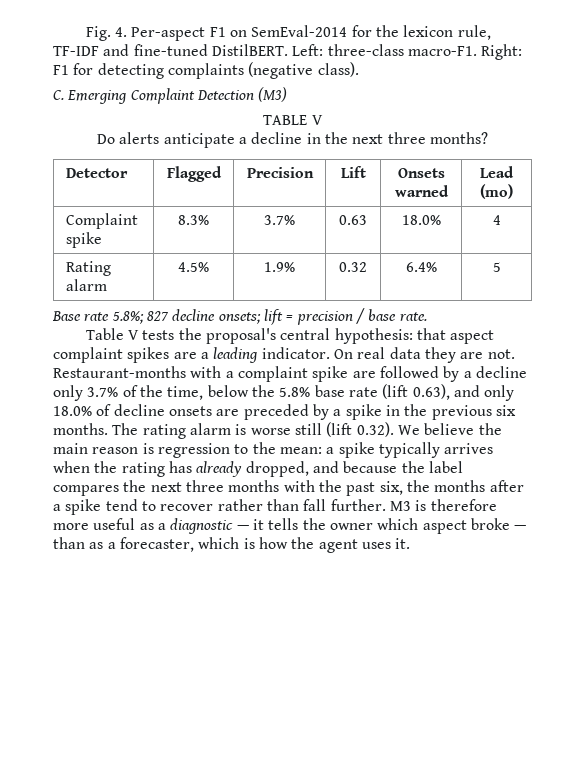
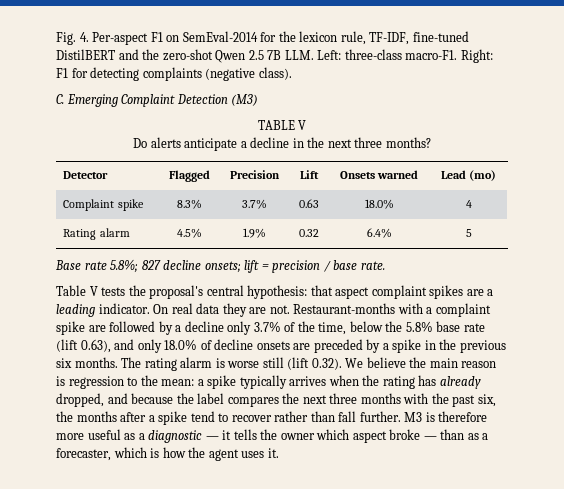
- Fig. 4. Per-aspect F1 on SemEval-2014 for the lexicon rule, TF-IDF and fine-tuned DistilBERT. Left: three-class macro-F1.
+ Fig. 4. Per-aspect F1 on SemEval-2014 for the lexicon rule, TF-IDF, fine-tuned DistilBERT and the zero-shot Qwen 2.5 7B LLM. Left: three-class macro-F1.

